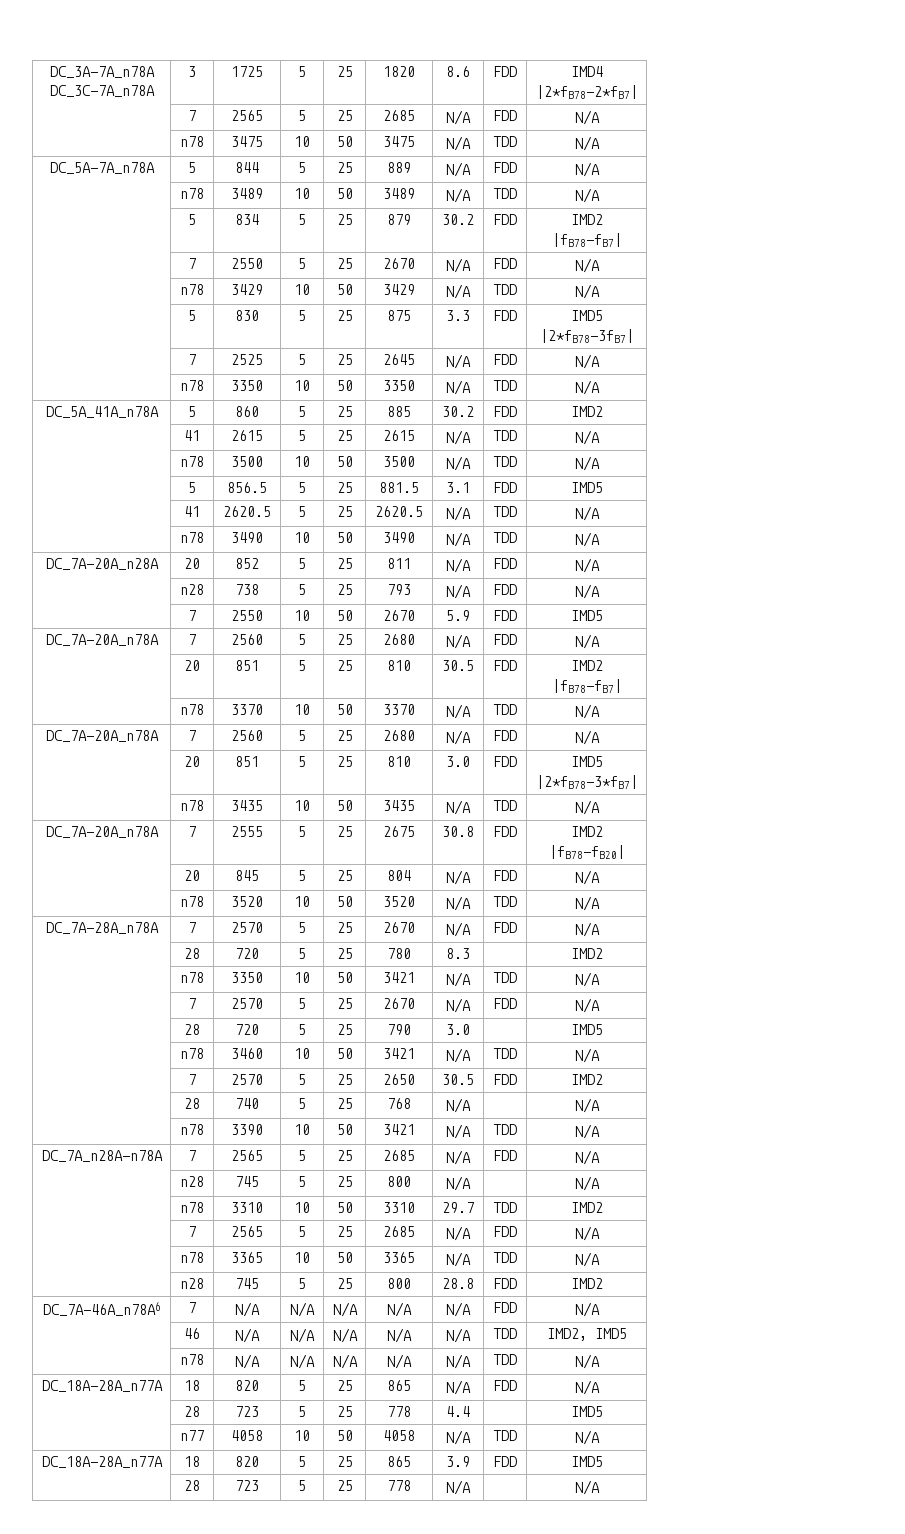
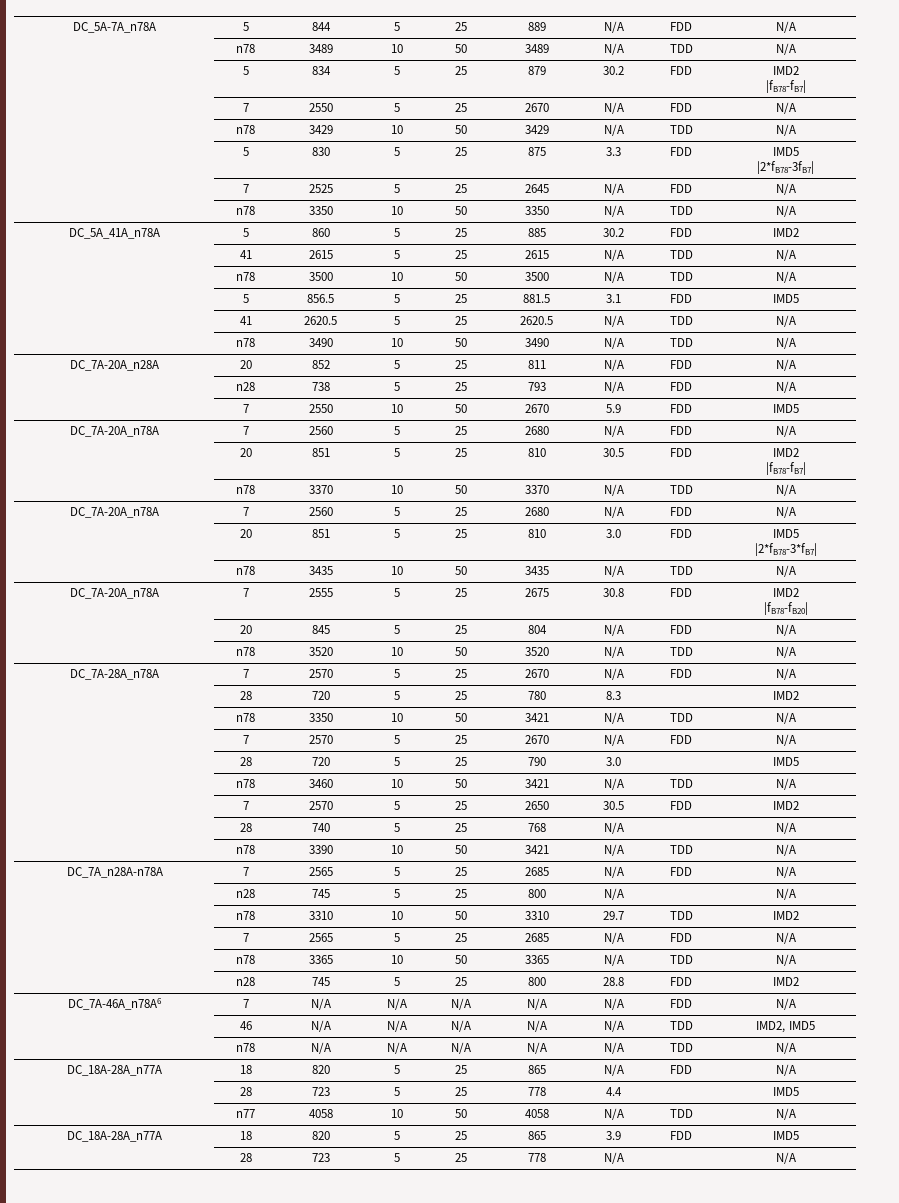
- DC_3A-7A_n78A
- DC_3C-7A_n78A | 3 | 1725 | 5 | 25 | 1820 | 8.6 | FDD | IMD4
- |2*fB78-2*fB7|
- | 7 | 2565 | 5 | 25 | 2685 | N/A | FDD | N/A
- | n78 | 3475 | 10 | 50 | 3475 | N/A | TDD | N/A

